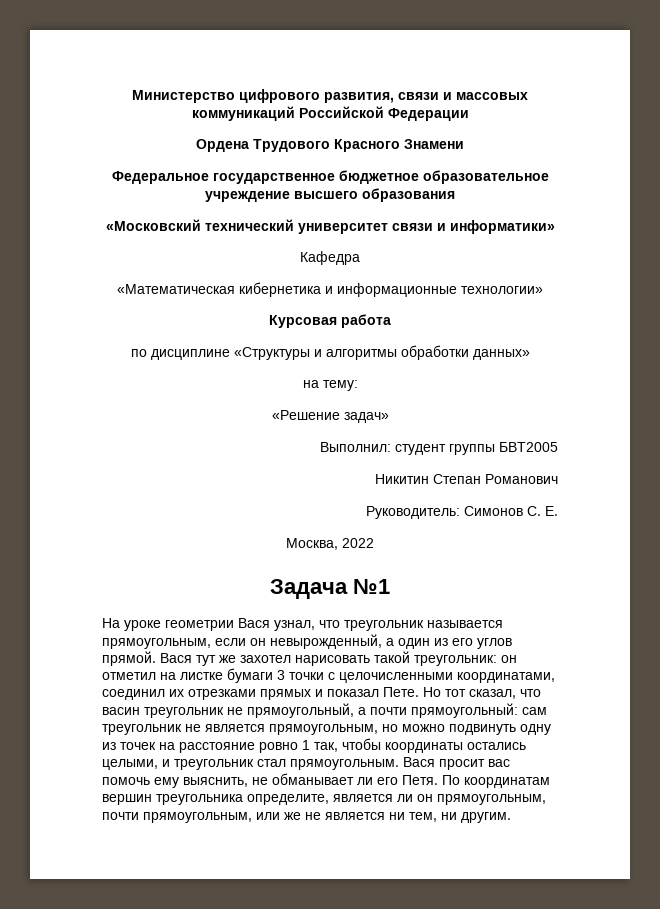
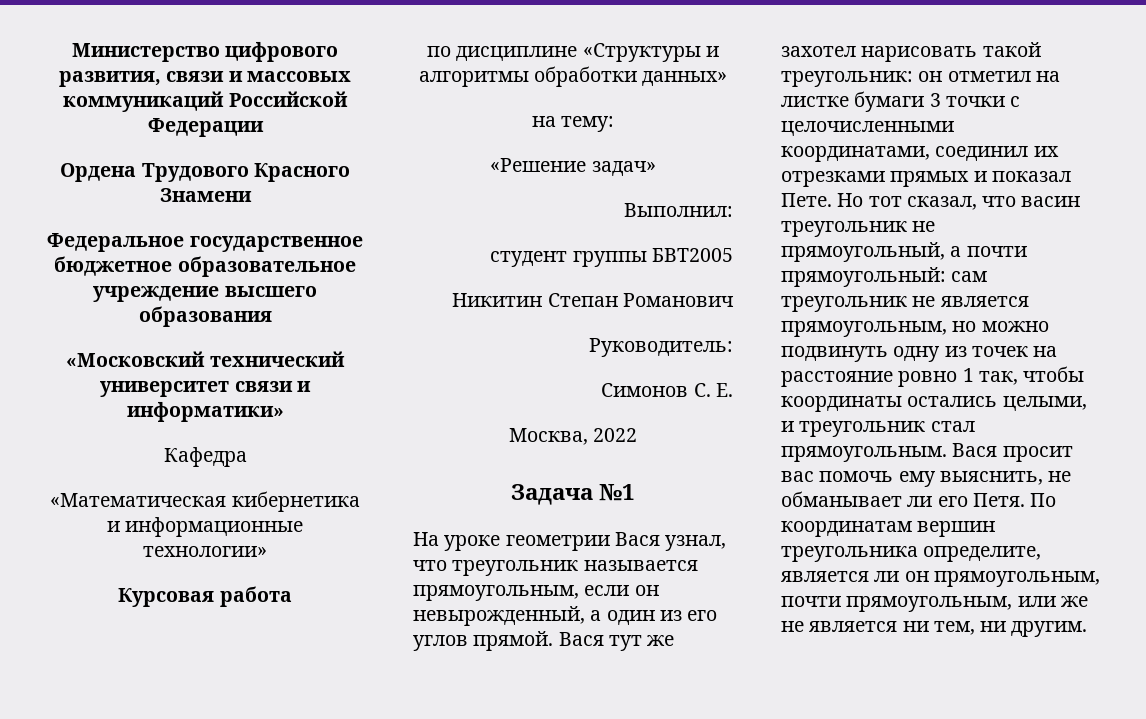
- Выполнил: студент группы БВТ2005
+ Выполнил:
+ студент группы БВТ2005
- Руководитель: Симонов С. Е.
+ Руководитель:
+ Симонов С. Е.

